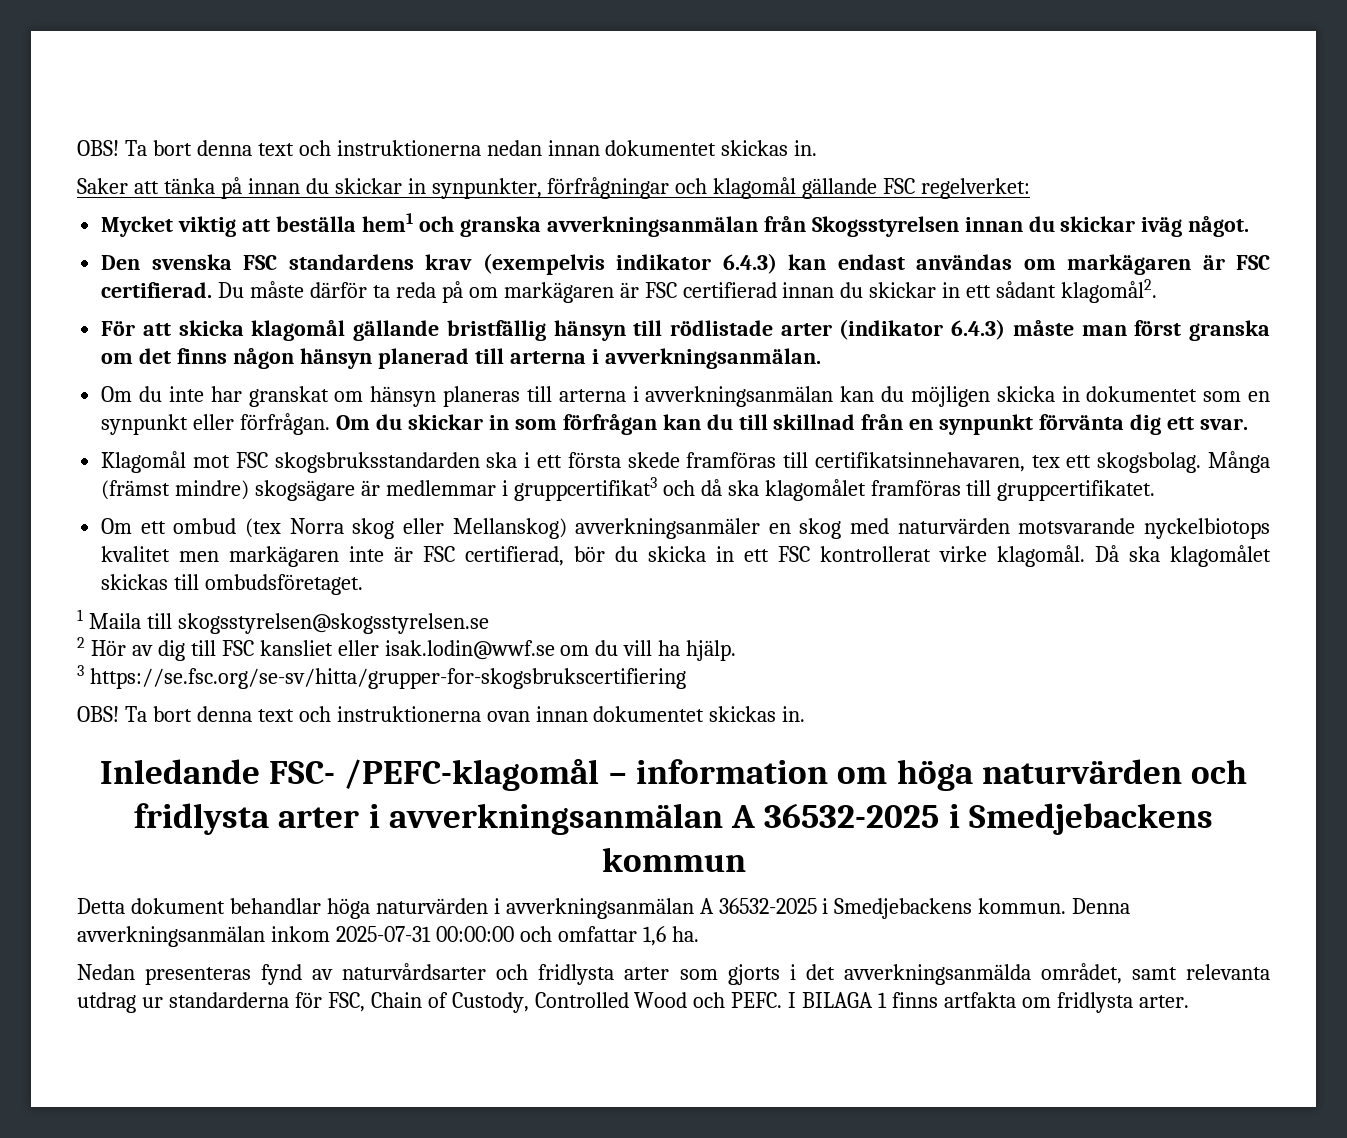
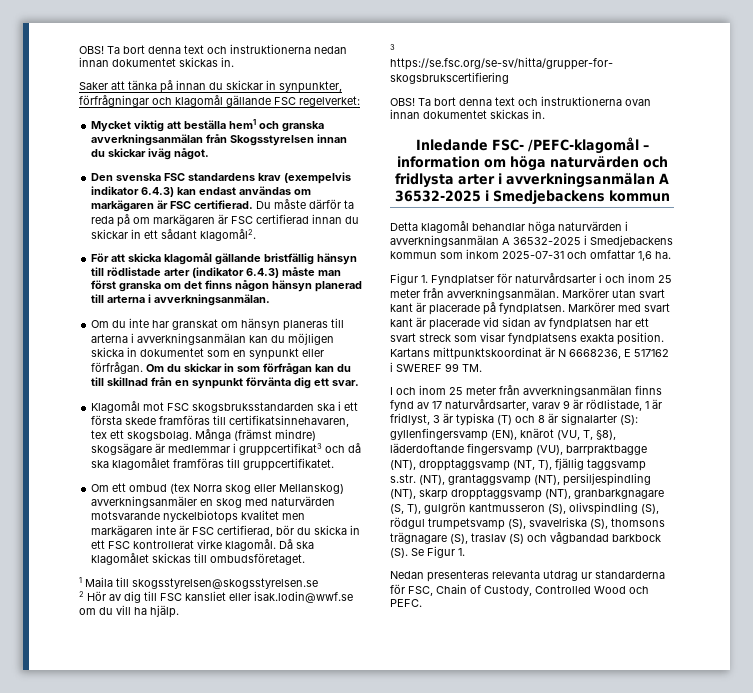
- Detta dokument behandlar höga naturvärden i avverkningsanmälan A 36532-2025 i Smedjebackens kommun. Denna avverkningsanmälan inkom 2025-07-31 00:00:00 och omfattar 1,6 ha.
+ Detta klagomål behandlar höga naturvärden i avverkningsanmälan A 36532-2025 i Smedjebackens kommun som inkom 2025-07-31 och omfattar 1,6 ha.
- Nedan presenteras fynd av naturvårdsarter och fridlysta arter som gjorts i det avverkningsanmälda området, samt relevanta utdrag ur standarderna för FSC, Chain of Custody, Controlled Wood och PEFC. I BILAGA 1 finns artfakta om fridlysta arter.
+ Figur 1. Fyndplatser för naturvårdsarter i och inom 25 meter från avverkningsanmälan. Markörer utan svart kant är placerade på fyndplatsen. Markörer med svart kant är placerade vid sidan av fyndplatsen har ett svart streck som visar fyndplatsens exakta position. Kartans mittpunktskoordinat är N 6668236, E 517162 i SWEREF 99 TM.
+ I och inom 25 meter från avverkningsanmälan finns fynd av 17 naturvårdsarter, varav 9 är rödlistade, 1 är fridlyst, 3 är typiska (T) och 8 är signalarter (S): gyllenfingersvamp (EN), knärot (VU, T, §8), läderdoftande fingersvamp (VU), barrpraktbagge (NT), dropptaggsvamp (NT, T), fjällig taggsvamp s.str. (NT), grantaggsvamp (NT), persiljespindling (NT), skarp dropptaggsvamp (NT), granbarkgnagare (S, T), gulgrön kantmusseron (S), olivspindling (S), rödgul trumpetsvamp (S), svavelriska (S), thomsons trägnagare (S), traslav (S) och vågbandad barkbock (S). Se Figur 1.
+ Nedan presenteras relevanta utdrag ur standarderna för FSC, Chain of Custody, Controlled Wood och PEFC.

